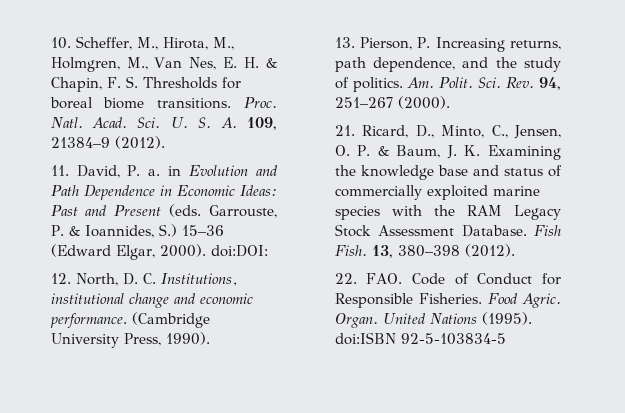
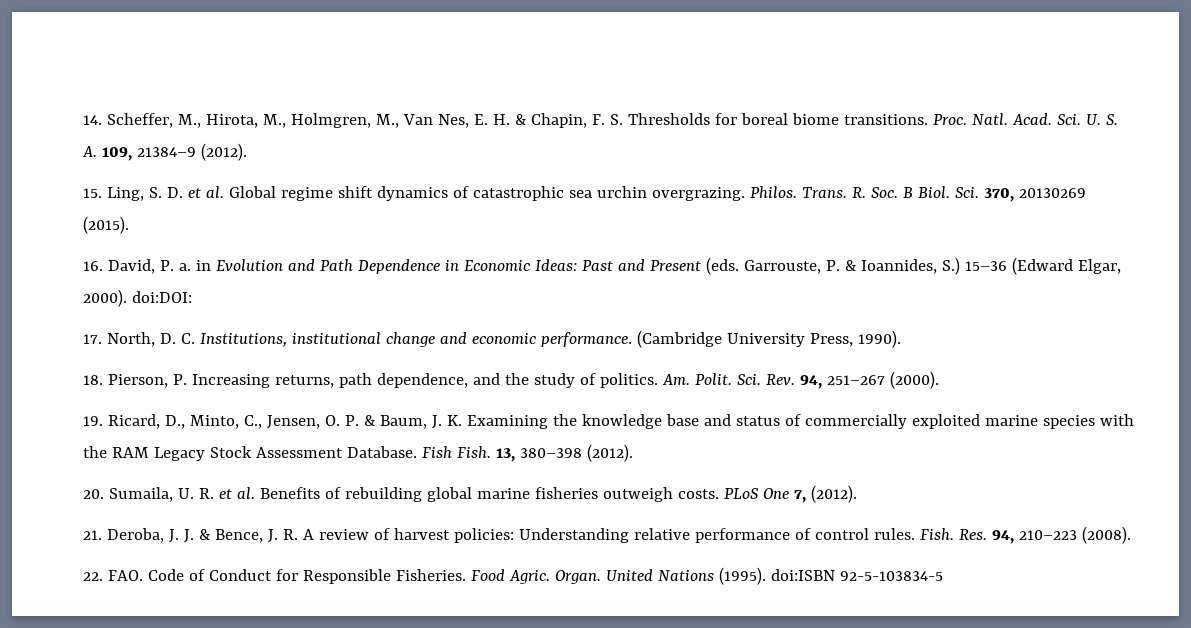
- 10. Scheffer, M., Hirota, M., Holmgren, M., Van Nes, E. H. & Chapin, F. S. Thresholds for boreal biome transitions.
+ 14. Scheffer, M., Hirota, M., Holmgren, M., Van Nes, E. H. & Chapin, F. S. Thresholds for boreal biome transitions.
- 11. David, P. a. in Evolution and Path Dependence in Economic Ideas: Past and Present (eds. Garrouste, P. & Ioannides, S.) 15–36 (Edward Elgar, 2000). doi:DOI:
+ 15. Ling, S. D. et al. Global regime shift dynamics of catastrophic sea urchin overgrazing. Philos. Trans. R. Soc. B Biol. Sci. 370, 20130269 (2015).
+ 16. David, P. a. in Evolution and Path Dependence in Economic Ideas: Past and Present (eds. Garrouste, P. & Ioannides, S.) 15–36 (Edward Elgar, 2000). doi:DOI:
- 12. North, D. C. Institutions, institutional change and economic performance.
+ 17. North, D. C. Institutions, institutional change and economic performance.
- 13. Pierson, P. Increasing returns, path dependence, and the study of politics.
+ 18. Pierson, P. Increasing returns, path dependence, and the study of politics.
- 21. Ricard, D., Minto, C., Jensen, O. P. & Baum, J. K. Examining the knowledge base and status of commercially exploited marine species with the RAM Legacy Stock Assessment Database.
+ 19. Ricard, D., Minto, C., Jensen, O. P. & Baum, J. K. Examining the knowledge base and status of commercially exploited marine species with the RAM Legacy Stock Assessment Database.
+ 20. Sumaila, U. R. et al. Benefits of rebuilding global marine fisheries outweigh costs. PLoS One 7, (2012).
+ 21. Deroba, J. J. & Bence, J. R. A review of harvest policies: Understanding relative performance of control rules. Fish. Res. 94, 210–223 (2008).

